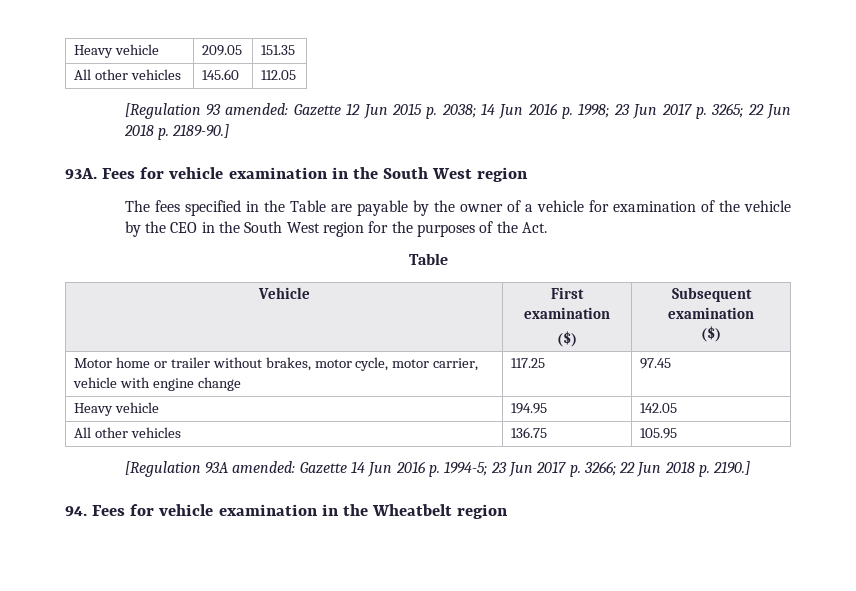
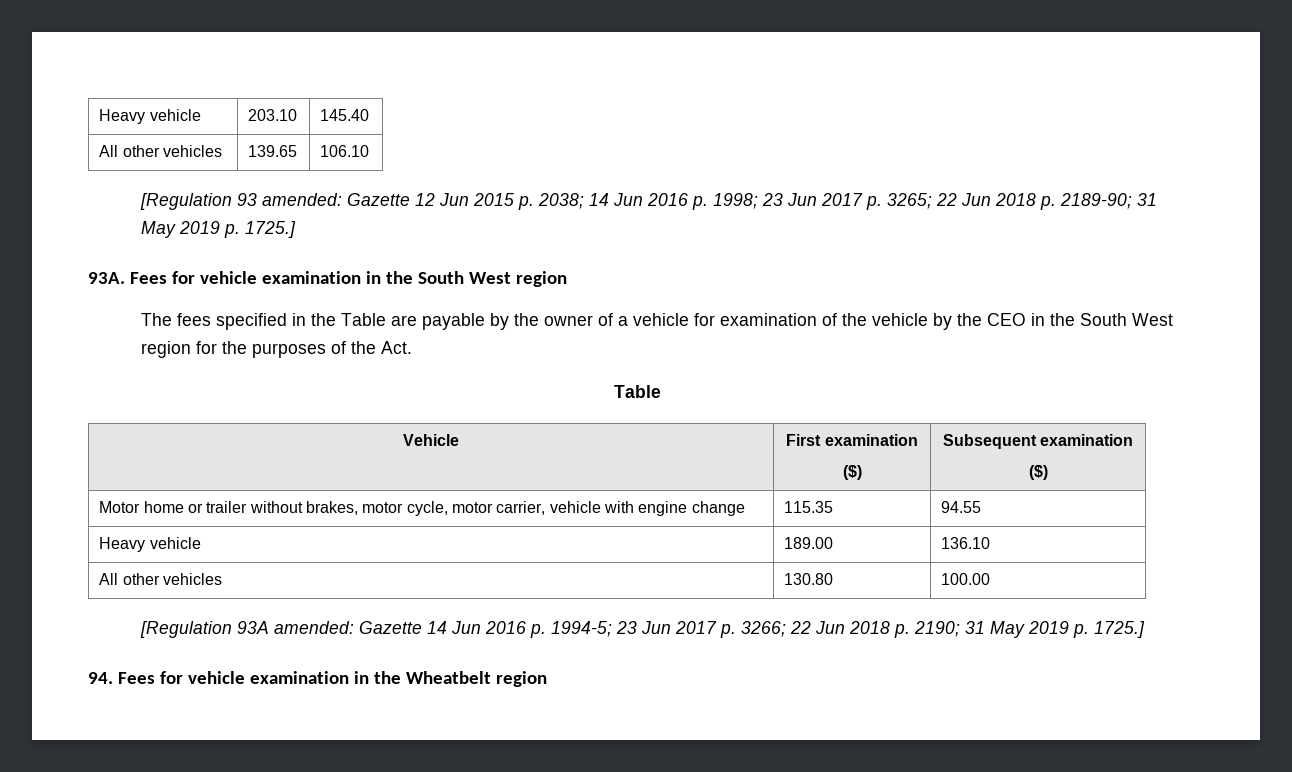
- Heavy vehicle | 209.05 | 151.35
- All other vehicles | 145.60 | 112.05
+ Heavy vehicle | 203.10 | 145.40
+ All other vehicles | 139.65 | 106.10
- [Regulation 93 amended: Gazette 12 Jun 2015 p. 2038; 14 Jun 2016 p. 1998; 23 Jun 2017 p. 3265; 22 Jun 2018 p. 2189-90.]
+ [Regulation 93 amended: Gazette 12 Jun 2015 p. 2038; 14 Jun 2016 p. 1998; 23 Jun 2017 p. 3265; 22 Jun 2018 p. 2189-90; 31 May 2019 p. 1725.]
- Motor home or trailer without brakes, motor cycle, motor carrier, vehicle with engine change | 117.25 | 97.45
- Heavy vehicle | 194.95 | 142.05
- All other vehicles | 136.75 | 105.95
+ Motor home or trailer without brakes, motor cycle, motor carrier, vehicle with engine change | 115.35 | 94.55
+ Heavy vehicle | 189.00 | 136.10
+ All other vehicles | 130.80 | 100.00
- [Regulation 93A amended: Gazette 14 Jun 2016 p. 1994-5; 23 Jun 2017 p. 3266; 22 Jun 2018 p. 2190.]
+ [Regulation 93A amended: Gazette 14 Jun 2016 p. 1994-5; 23 Jun 2017 p. 3266; 22 Jun 2018 p. 2190; 31 May 2019 p. 1725.]

